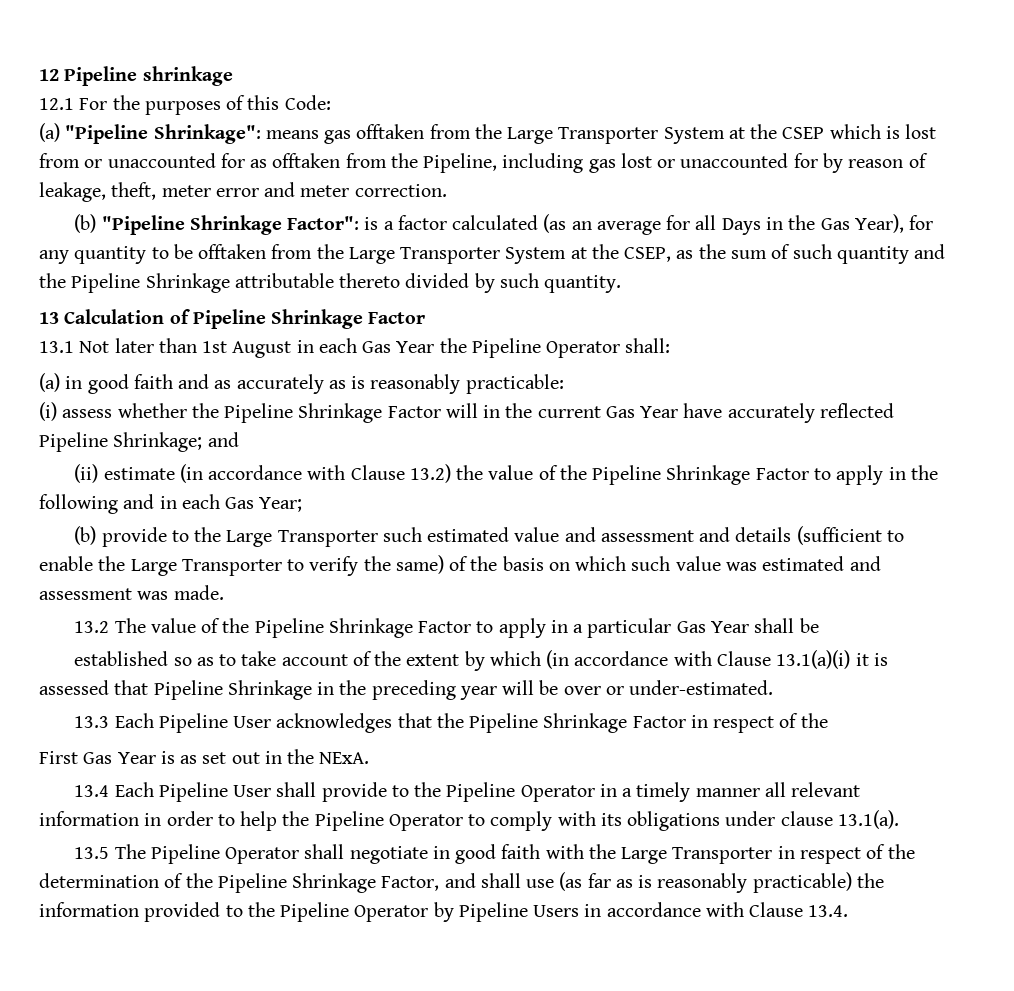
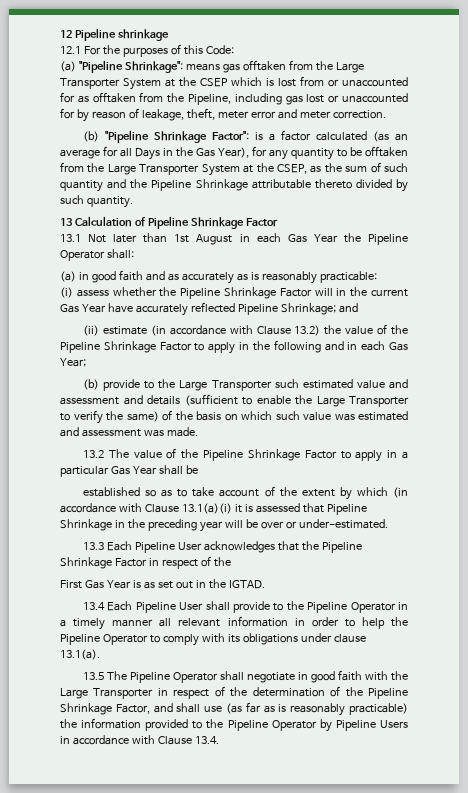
- First Gas Year is as set out in the NExA.
+ First Gas Year is as set out in the IGTAD.

